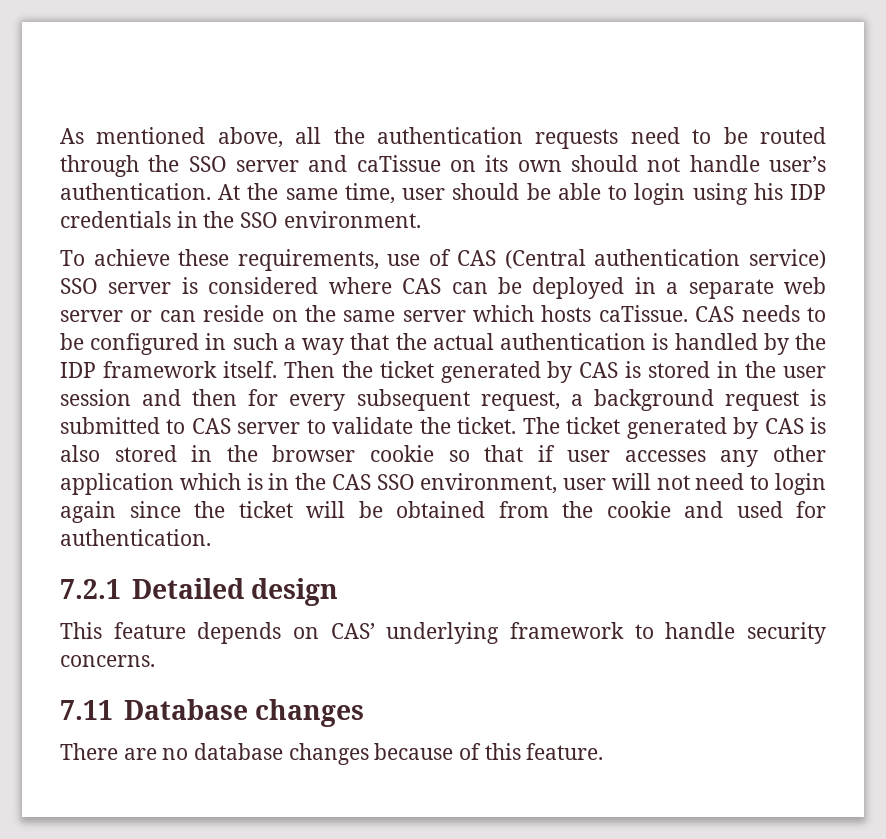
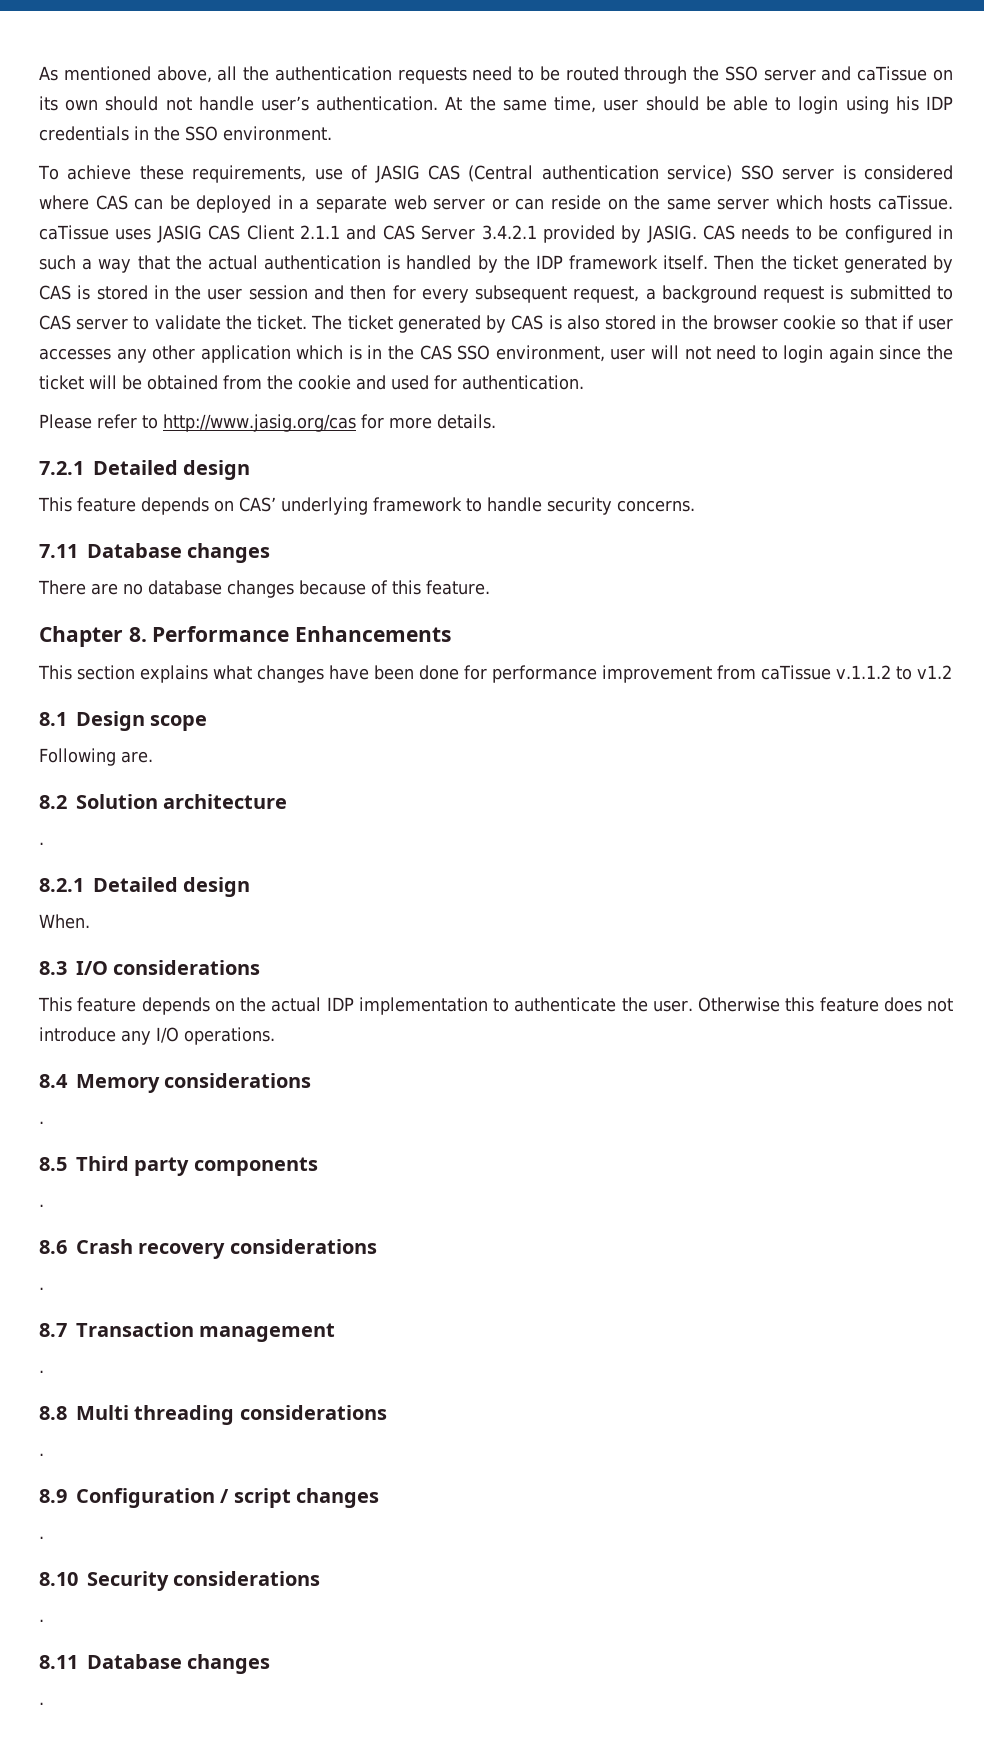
- To achieve these requirements, use of CAS (Central authentication service) SSO server is considered where CAS can be deployed in a separate web server or can reside on the same server which hosts caTissue.
+ To achieve these requirements, use of JASIG CAS (Central authentication service) SSO server is considered where CAS can be deployed in a separate web server or can reside on the same server which hosts caTissue. caTissue uses JASIG CAS Client 2.1.1 and CAS Server 3.4.2.1 provided by JASIG.
+ Please refer to http://www.jasig.org/cas for more details.
+ Chapter 8. Performance Enhancements
+ This section explains what changes have been done for performance improvement from caTissue v.1.1.2 to v1.2
+ 8.1 Design scope
+ Following are.
+ 8.2 Solution architecture
+ .
+ 8.2.1 Detailed design
+ When.
+ 8.3 I/O considerations
+ This feature depends on the actual IDP implementation to authenticate the user. Otherwise this feature does not introduce any I/O operations.
+ 8.4 Memory considerations
+ .
+ 8.5 Third party components
+ .
+ 8.6 Crash recovery considerations
+ .
+ 8.7 Transaction management
+ .
+ 8.8 Multi threading considerations
+ .
+ 8.9 Configuration / script changes
+ .
+ 8.10 Security considerations
+ .
+ 8.11 Database changes
+ .

